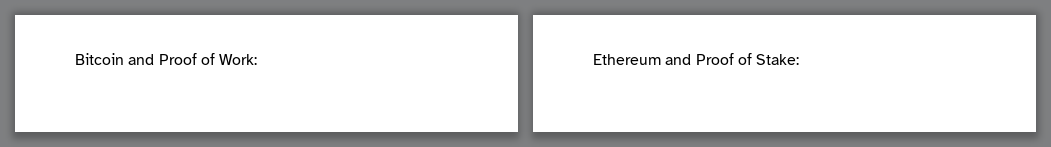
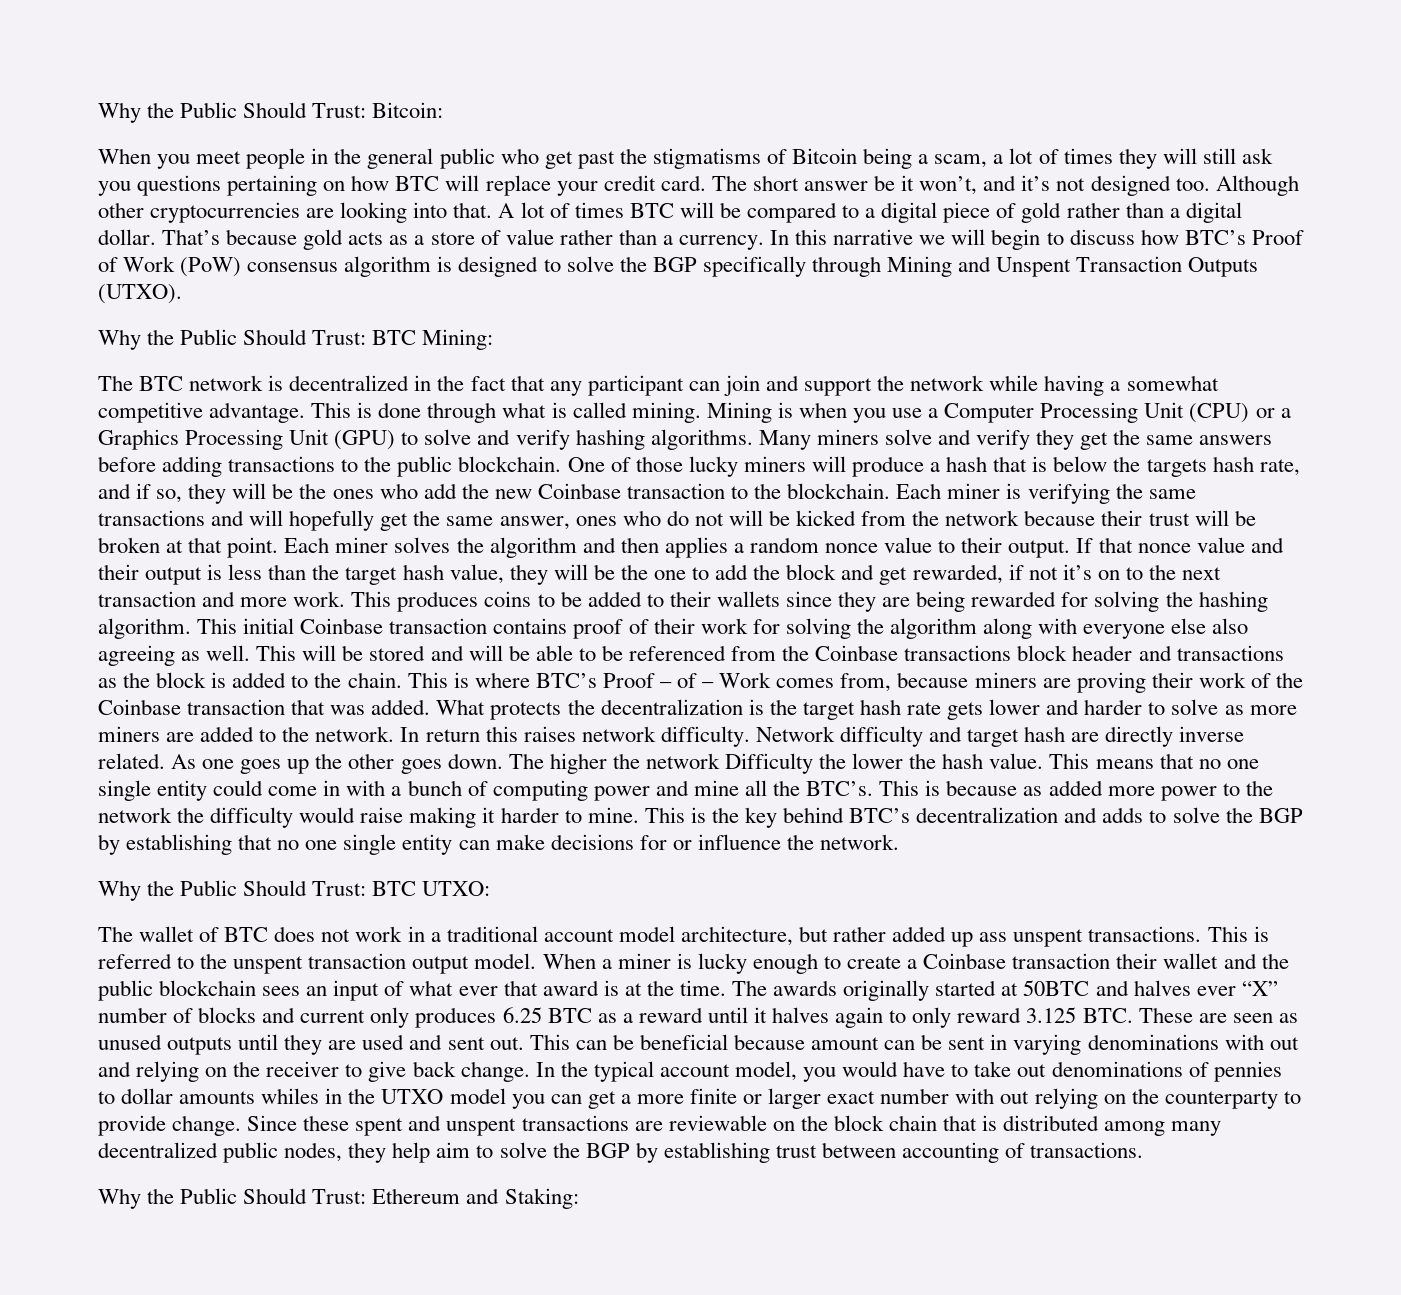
- Bitcoin and Proof of Work:
- Ethereum and Proof of Stake:
+ Why the Public Should Trust: Bitcoin:
+ When you meet people in the general public who get past the stigmatisms of Bitcoin being a scam, a lot of times they will still ask you questions pertaining on how BTC will replace your credit card. The short answer be it won’t, and it’s not designed too. Although other cryptocurrencies are looking into that. A lot of times BTC will be compared to a digital piece of gold rather than a digital dollar. That’s because gold acts as a store of value rather than a currency. In this narrative we will begin to discuss how BTC’s Proof of Work (PoW) consensus algorithm is designed to solve the BGP specifically through Mining and Unspent Transaction Outputs (UTXO).
+ Why the Public Should Trust: BTC Mining:
+ The BTC network is decentralized in the fact that any participant can join and support the network while having a somewhat competitive advantage. This is done through what is called mining. Mining is when you use a Computer Processing Unit (CPU) or a Graphics Processing Unit (GPU) to solve and verify hashing algorithms. Many miners solve and verify they get the same answers before adding transactions to the public blockchain. One of those lucky miners will produce a hash that is below the targets hash rate, and if so, they will be the ones who add the new Coinbase transaction to the blockchain. Each miner is verifying the same transactions and will hopefully get the same answer, ones who do not will be kicked from the network because their trust will be broken at that point. Each miner solves the algorithm and then applies a random nonce value to their output. If that nonce value and their output is less than the target hash value, they will be the one to add the block and get rewarded, if not it’s on to the next transaction and more work. This produces coins to be added to their wallets since they are being rewarded for solving the hashing algorithm. This initial Coinbase transaction contains proof of their work for solving the algorithm along with everyone else also agreeing as well. This will be stored and will be able to be referenced from the Coinbase transactions block header and transactions as the block is added to the chain. This is where BTC’s Proof – of – Work comes from, because miners are proving their work of the Coinbase transaction that was added. What protects the decentralization is the target hash rate gets lower and harder to solve as more miners are added to the network. In return this raises network difficulty. Network difficulty and target hash are directly inverse related. As one goes up the other goes down. The higher the network Difficulty the lower the hash value. This means that no one single entity could come in with a bunch of computing power and mine all the BTC’s. This is because as added more power to the network the difficulty would raise making it harder to mine. This is the key behind BTC’s decentralization and adds to solve the BGP by establishing that no one single entity can make decisions for or influence the network.
+ Why the Public Should Trust: BTC UTXO:
+ The wallet of BTC does not work in a traditional account model architecture, but rather added up ass unspent transactions. This is referred to the unspent transaction output model. When a miner is lucky enough to create a Coinbase transaction their wallet and the public blockchain sees an input of what ever that award is at the time. The awards originally started at 50BTC and halves ever “X” number of blocks and current only produces 6.25 BTC as a reward until it halves again to only reward 3.125 BTC. These are seen as unused outputs until they are used and sent out. This can be beneficial because amount can be sent in varying denominations with out and relying on the receiver to give back change. In the typical account model, you would have to take out denominations of pennies to dollar amounts whiles in the UTXO model you can get a more finite or larger exact number with out relying on the counterparty to provide change. Since these spent and unspent transactions are reviewable on the block chain that is distributed among many decentralized public nodes, they help aim to solve the BGP by establishing trust between accounting of transactions.
+ Why the Public Should Trust: Ethereum and Staking:

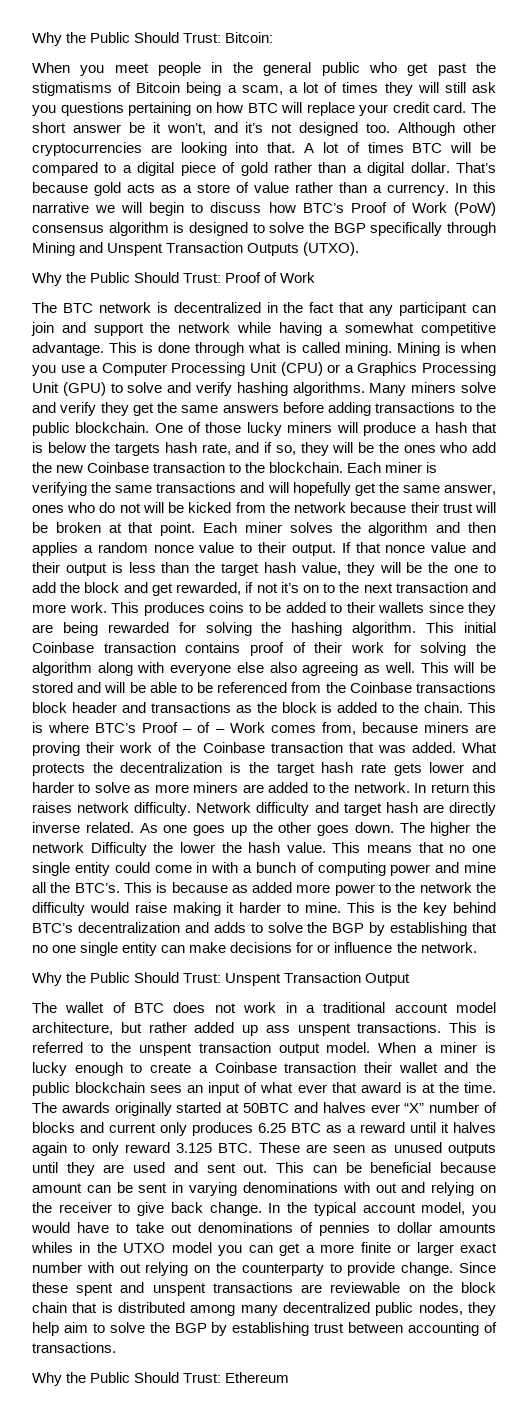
- Why the Public Should Trust: BTC Mining:
+ Why the Public Should Trust: Proof of Work
- Why the Public Should Trust: BTC UTXO:
+ Why the Public Should Trust: Unspent Transaction Output
- Why the Public Should Trust: Ethereum and Staking:
+ Why the Public Should Trust: Ethereum

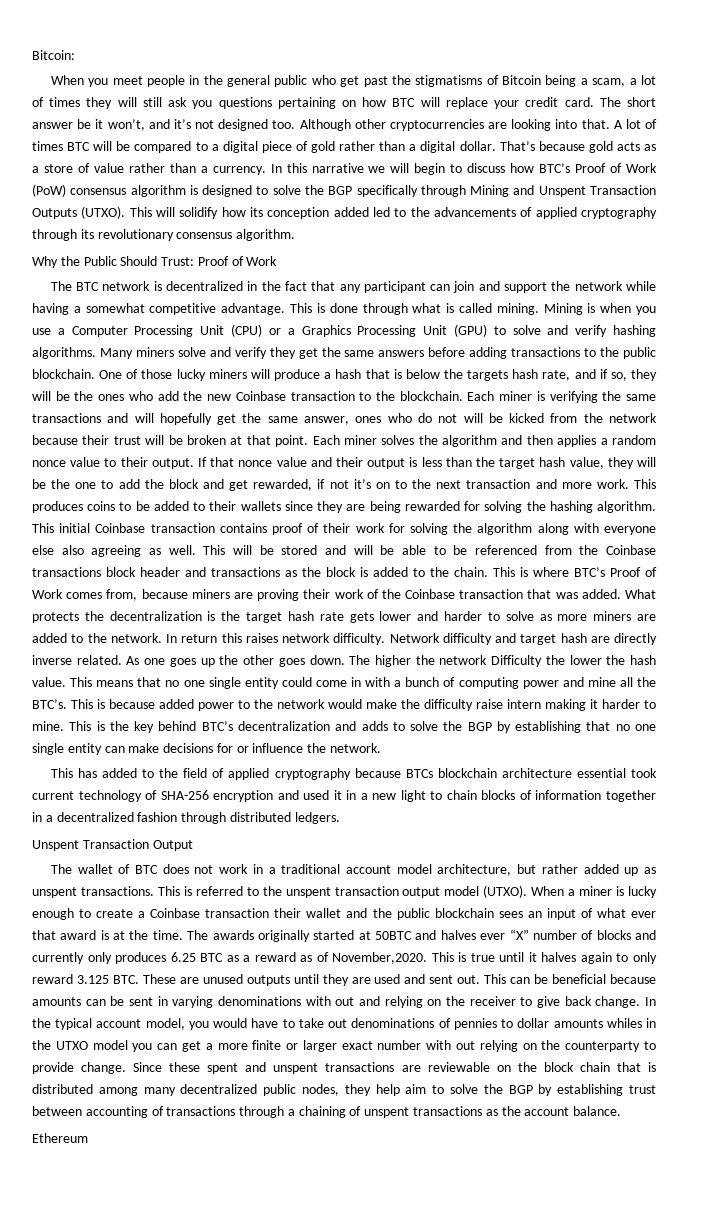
- Why the Public Should Trust: Bitcoin:
+ Bitcoin:
+ This will solidify how its conception added led to the advancements of applied cryptography through its revolutionary consensus algorithm.
- This is where BTC’s Proof – of – Work comes from, because miners are proving their work of the Coinbase transaction that was added.
+ This is where BTC’s Proof of Work comes from, because miners are proving their work of the Coinbase transaction that was added.
- This is because as added more power to the network the difficulty would raise making it harder to mine.
+ This is because added power to the network would make the difficulty raise intern making it harder to mine.
- Why the Public Should Trust: Unspent Transaction Output
+ This has added to the field of applied cryptography because BTCs blockchain architecture essential took current technology of SHA-256 encryption and used it in a new light to chain blocks of information together in a decentralized fashion through distributed ledgers.
+ Unspent Transaction Output
- The wallet of BTC does not work in a traditional account model architecture, but rather added up ass unspent transactions.
+ The wallet of BTC does not work in a traditional account model architecture, but rather added up as unspent transactions.
- This is referred to the unspent transaction output model.
+ This is referred to the unspent transaction output model (UTXO).
- The awards originally started at 50BTC and halves ever “X” number of blocks and current only produces 6.25 BTC as a reward until it halves again to only reward 3.125 BTC. These are seen as unused outputs until they are used and sent out.
+ The awards originally started at 50BTC and halves ever “X” number of blocks and currently only produces 6.25 BTC as a reward as of November,2020. This is true until it halves again to only reward 3.125 BTC. These are unused outputs until they are used and sent out.
- This can be beneficial because amount can be sent in varying denominations with out and relying on the receiver to give back change.
+ This can be beneficial because amounts can be sent in varying denominations with out and relying on the receiver to give back change.
- Since these spent and unspent transactions are reviewable on the block chain that is distributed among many decentralized public nodes, they help aim to solve the BGP by establishing trust between accounting of transactions.
- Why the Public Should Trust: Ethereum
+ Since these spent and unspent transactions are reviewable on the block chain that is distributed among many decentralized public nodes, they help aim to solve the BGP by establishing trust between accounting of transactions through a chaining of unspent transactions as the account balance.
+ Ethereum

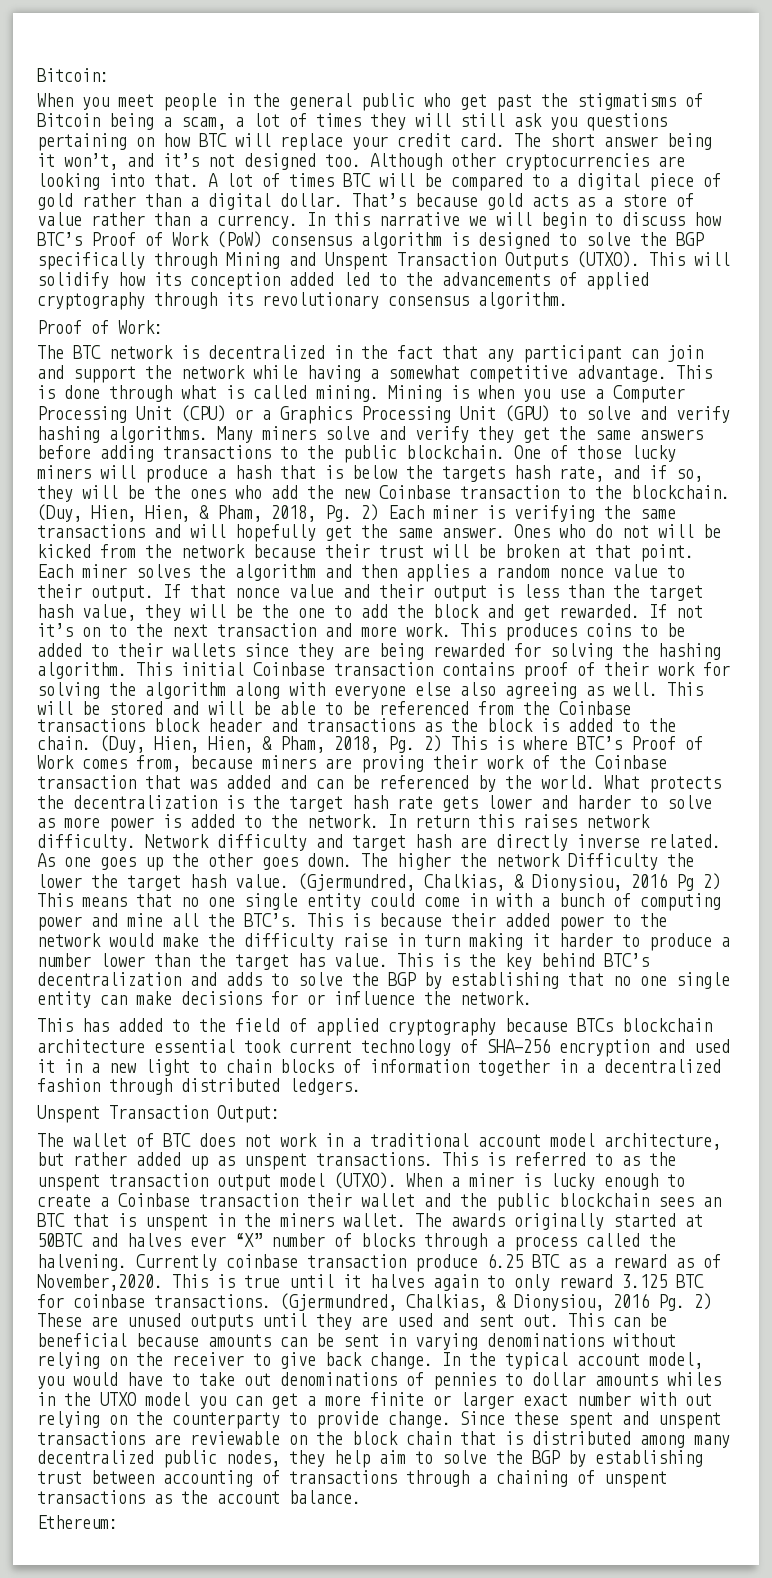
- The short answer be it won’t, and it’s not designed too.
+ The short answer being it won’t, and it’s not designed too.
- Why the Public Should Trust: Proof of Work
+ Proof of Work:
- Each miner is verifying the same transactions and will hopefully get the same answer, ones who do not will be kicked from the network because their trust will be broken at that point.
+ (Duy, Hien, Hien, & Pham, 2018, Pg. 2) Each miner is verifying the same transactions and will hopefully get the same answer. Ones who do not will be kicked from the network because their trust will be broken at that point.
- If that nonce value and their output is less than the target hash value, they will be the one to add the block and get rewarded, if not it’s on to the next transaction and more work.
+ If that nonce value and their output is less than the target hash value, they will be the one to add the block and get rewarded. If not it’s on to the next transaction and more work.
- This is where BTC’s Proof of Work comes from, because miners are proving their work of the Coinbase transaction that was added.
+ (Duy, Hien, Hien, & Pham, 2018, Pg. 2) This is where BTC’s Proof of Work comes from, because miners are proving their work of the Coinbase transaction that was added and can be referenced by the world.
- What protects the decentralization is the target hash rate gets lower and harder to solve as more miners are added to the network.
+ What protects the decentralization is the target hash rate gets lower and harder to solve as more power is added to the network.
- The higher the network Difficulty the lower the hash value.
+ The higher the network Difficulty the lower the target hash value.
- This means that no one single entity could come in with a bunch of computing power and mine all the BTC’s.
+ (Gjermundred, Chalkias, & Dionysiou, 2016 Pg 2) This means that no one single entity could come in with a bunch of computing power and mine all the BTC’s.
- This is because added power to the network would make the difficulty raise intern making it harder to mine.
+ This is because their added power to the network would make the difficulty raise in turn making it harder to produce a number lower than the target has value.
- Unspent Transaction Output
+ Unspent Transaction Output:
- This is referred to the unspent transaction output model (UTXO).
+ This is referred to as the unspent transaction output model (UTXO).
- When a miner is lucky enough to create a Coinbase transaction their wallet and the public blockchain sees an input of what ever that award is at the time.
+ When a miner is lucky enough to create a Coinbase transaction their wallet and the public blockchain sees an BTC that is unspent in the miners wallet.
- The awards originally started at 50BTC and halves ever “X” number of blocks and currently only produces 6.25 BTC as a reward as of November,2020.
+ The awards originally started at 50BTC and halves ever “X” number of blocks through a process called the halvening. Currently coinbase transaction produce 6.25 BTC as a reward as of November,2020.
- This is true until it halves again to only reward 3.125 BTC. These are unused outputs until they are used and sent out.
+ This is true until it halves again to only reward 3.125 BTC for coinbase transactions. (Gjermundred, Chalkias, & Dionysiou, 2016 Pg. 2) These are unused outputs until they are used and sent out.
- This can be beneficial because amounts can be sent in varying denominations with out and relying on the receiver to give back change.
+ This can be beneficial because amounts can be sent in varying denominations without relying on the receiver to give back change.
- Ethereum
+ Ethereum:

